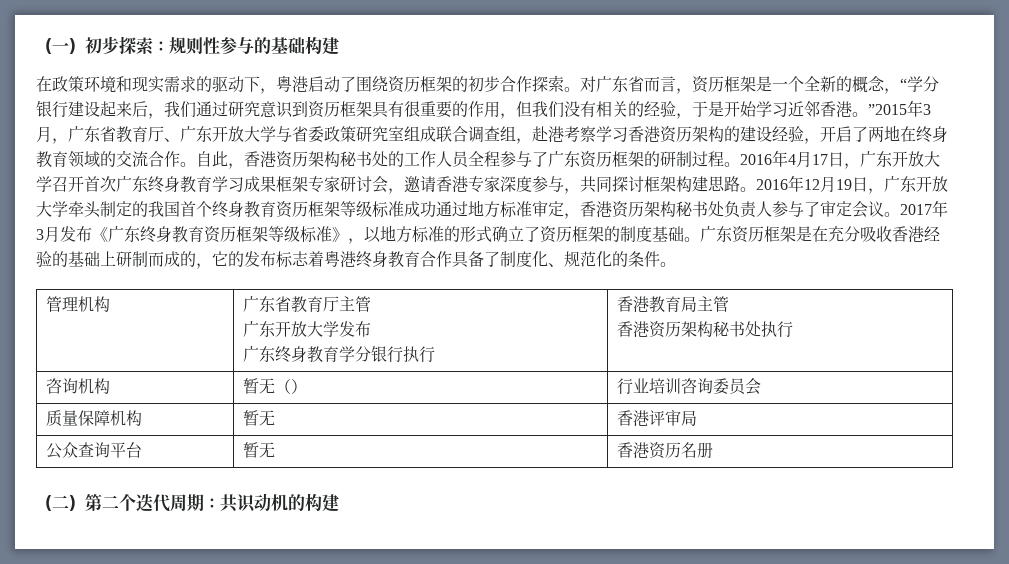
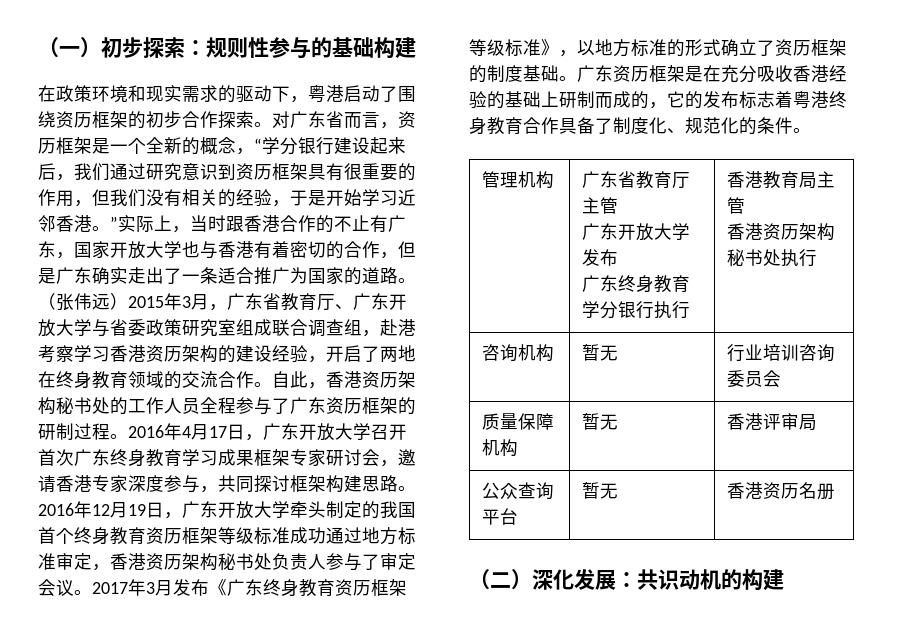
- 对广东省而言，资历框架是一个全新的概念，“学分银行建设起来后，我们通过研究意识到资历框架具有很重要的作用，但我们没有相关的经验，于是开始学习近邻香港。”2015年3月，广东省教育厅、广东开放大学与省委政策研究室组成联合调查组，赴港考察学习香港资历架构的建设经验，开启了两地在终身教育领域的交流合作。
+ 对广东省而言，资历框架是一个全新的概念，“学分银行建设起来后，我们通过研究意识到资历框架具有很重要的作用，但我们没有相关的经验，于是开始学习近邻香港。”实际上，当时跟香港合作的不止有广东，国家开放大学也与香港有着密切的合作，但是广东确实走出了一条适合推广为国家的道路。（张伟远）2015年3月，广东省教育厅、广东开放大学与省委政策研究室组成联合调查组，赴港考察学习香港资历架构的建设经验，开启了两地在终身教育领域的交流合作。
- 咨询机构 | 暂无（） | 行业培训咨询委员会
+ 咨询机构 | 暂无 | 行业培训咨询委员会
- （二）第二个迭代周期：共识动机的构建
+ （二）深化发展：共识动机的构建

